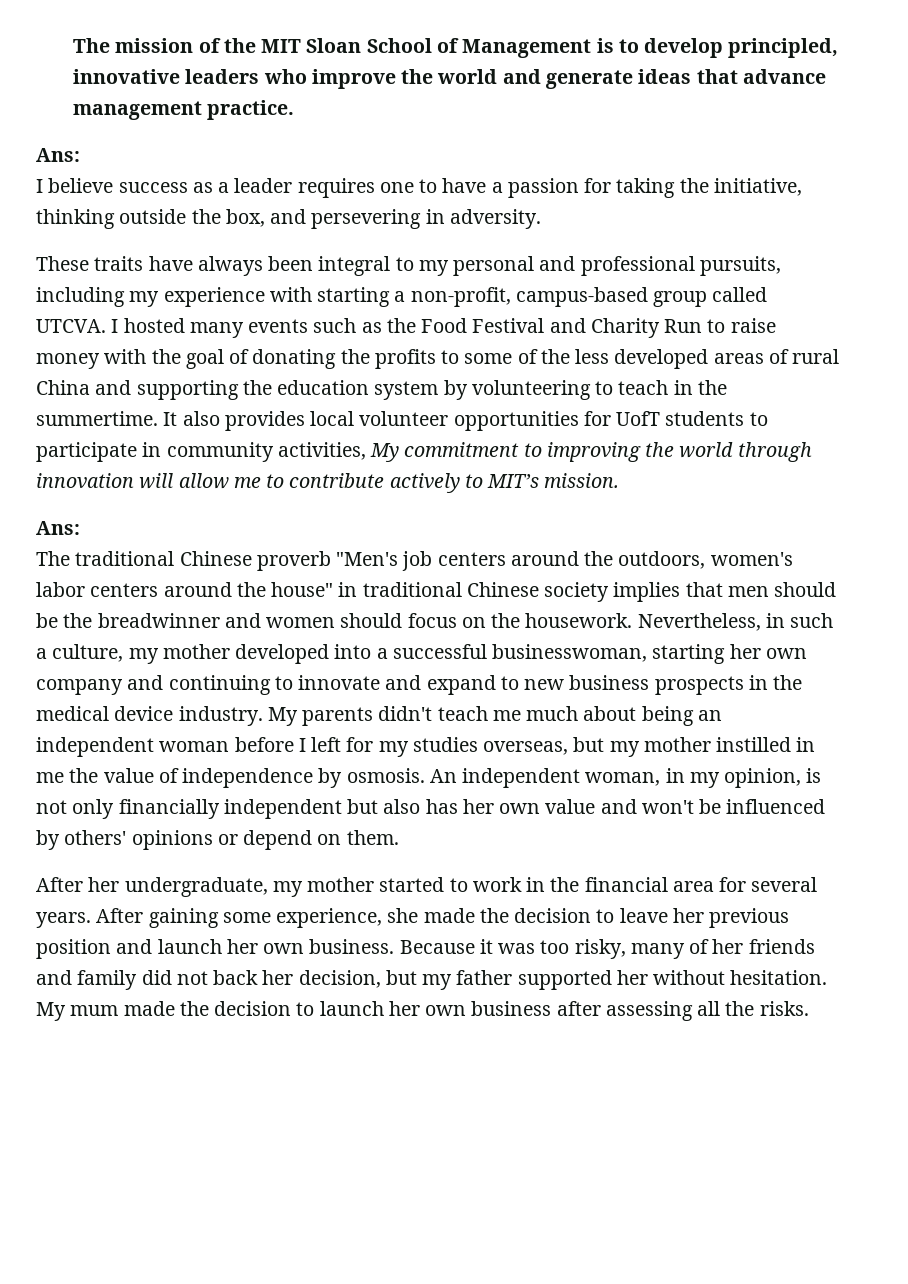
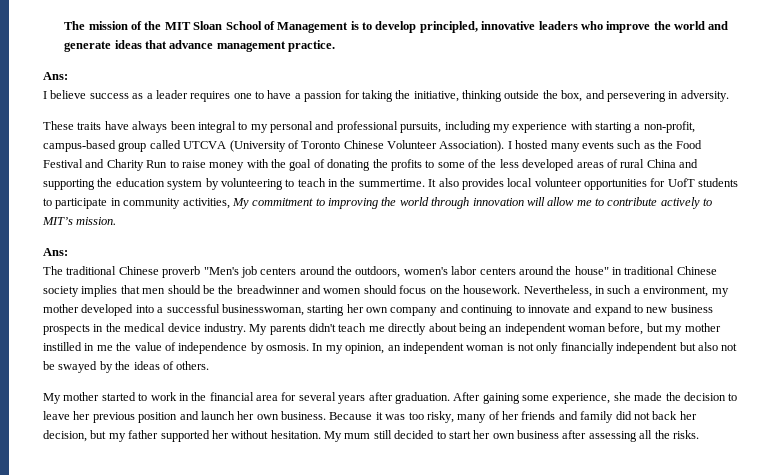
- These traits have always been integral to my personal and professional pursuits, including my experience with starting a non-profit, campus-based group called UTCVA.
+ These traits have always been integral to my personal and professional pursuits, including my experience with starting a non-profit, campus-based group called UTCVA (University of Toronto Chinese Volunteer Association).
- Nevertheless, in such a culture, my mother developed into a successful businesswoman, starting her own company and continuing to innovate and expand to new business prospects in the medical device industry.
+ Nevertheless, in such a environment, my mother developed into a successful businesswoman, starting her own company and continuing to innovate and expand to new business prospects in the medical device industry.
- My parents didn't teach me much about being an independent woman before I left for my studies overseas, but my mother instilled in me the value of independence by osmosis.
+ My parents didn't teach me directly about being an independent woman before, but my mother instilled in me the value of independence by osmosis.
- An independent woman, in my opinion, is not only financially independent but also has her own value and won't be influenced by others' opinions or depend on them.
- After her undergraduate, my mother started to work in the financial area for several years.
+ In my opinion, an independent woman is not only financially independent but also not be swayed by the ideas of others.
+ My mother started to work in the financial area for several years after graduation.
- My mum made the decision to launch her own business after assessing all the risks.
+ My mum still decided to start her own business after assessing all the risks.

